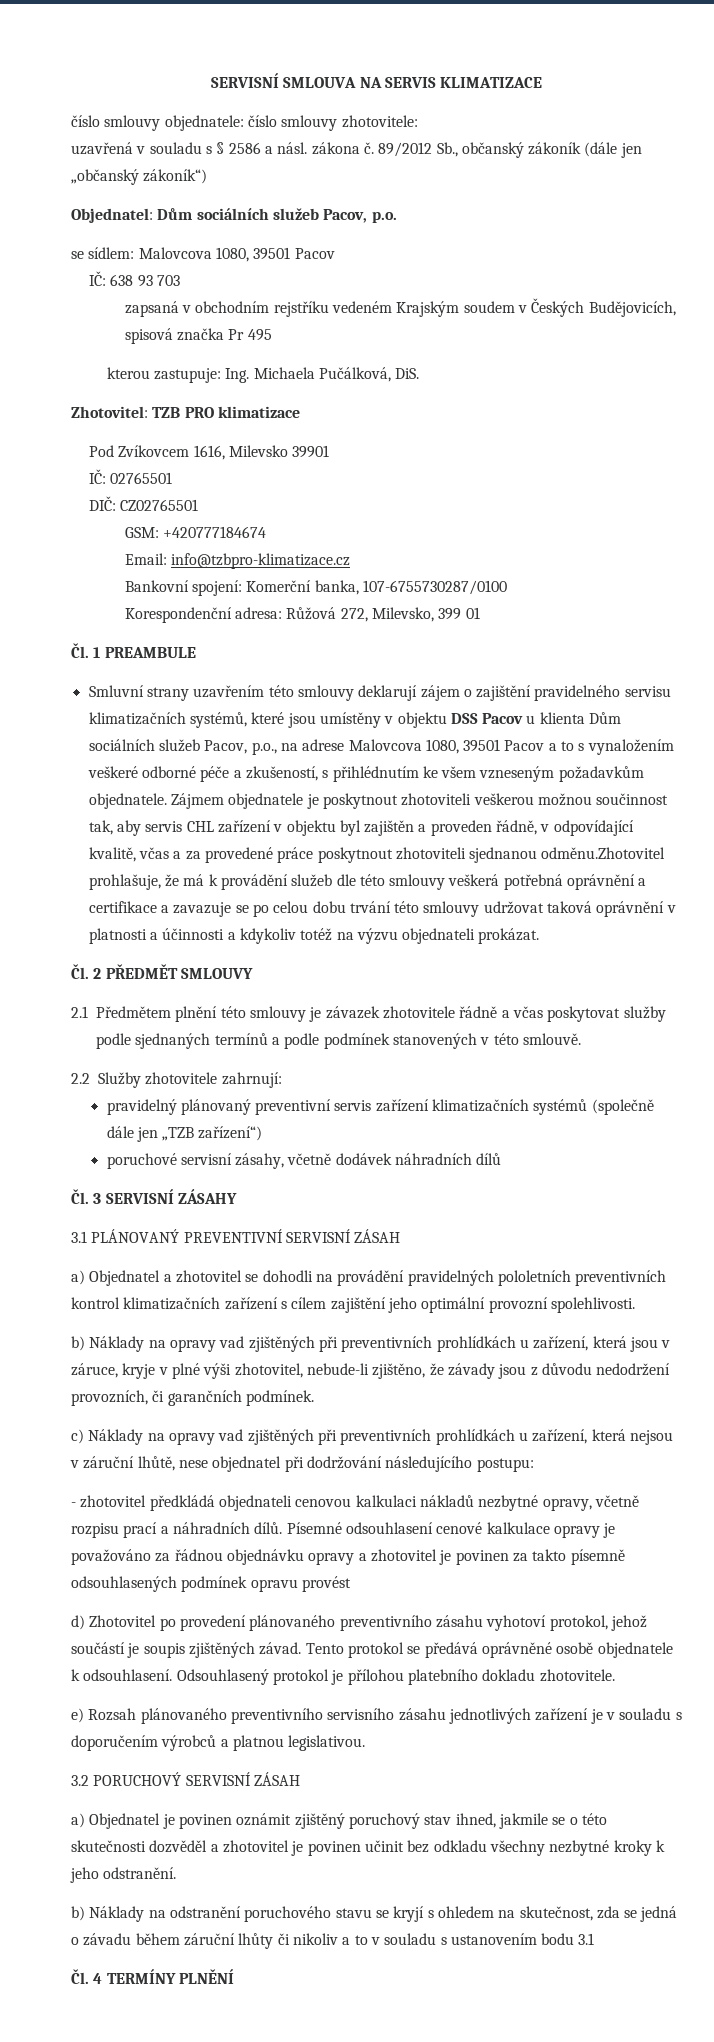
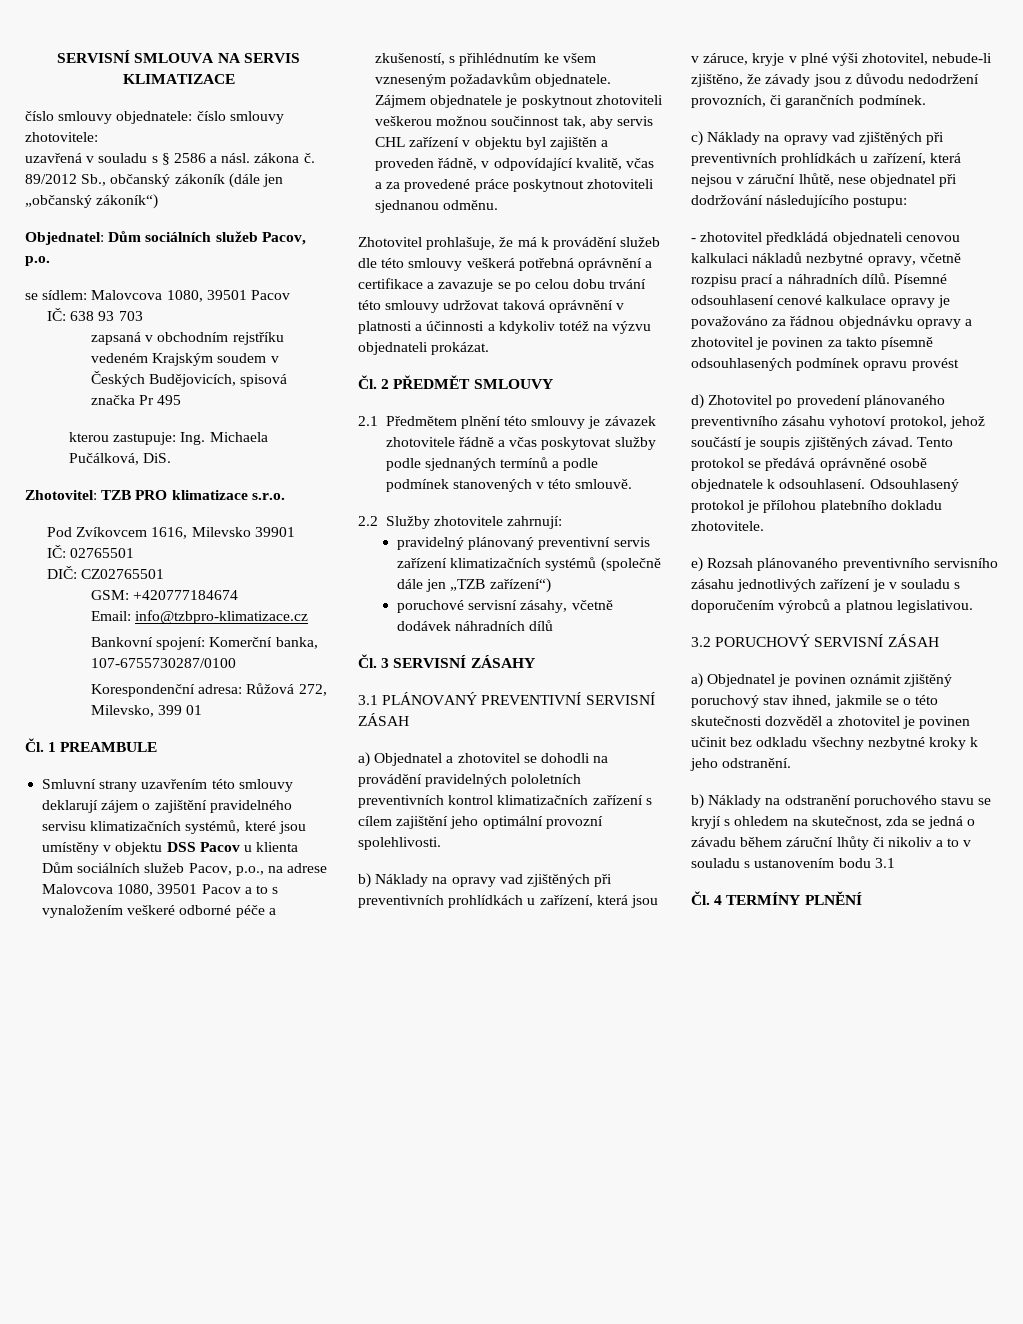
- Zhotovitel: TZB PRO klimatizace
+ Zhotovitel: TZB PRO klimatizace s.r.o.
- Zájmem objednatele je poskytnout zhotoviteli veškerou možnou součinnost tak, aby servis CHL zařízení v objektu byl zajištěn a proveden řádně, v odpovídající kvalitě, včas a za provedené práce poskytnout zhotoviteli sjednanou odměnu.Zhotovitel prohlašuje, že má k provádění služeb dle této smlouvy veškerá potřebná oprávnění a certifikace a zavazuje se po celou dobu trvání této smlouvy udržovat taková oprávnění v platnosti a účinnosti a kdykoliv totéž na výzvu objednateli prokázat.
+ Zájmem objednatele je poskytnout zhotoviteli veškerou možnou součinnost tak, aby servis CHL zařízení v objektu byl zajištěn a proveden řádně, v odpovídající kvalitě, včas a za provedené práce poskytnout zhotoviteli sjednanou odměnu.
+ Zhotovitel prohlašuje, že má k provádění služeb dle této smlouvy veškerá potřebná oprávnění a certifikace a zavazuje se po celou dobu trvání této smlouvy udržovat taková oprávnění v platnosti a účinnosti a kdykoliv totéž na výzvu objednateli prokázat.

